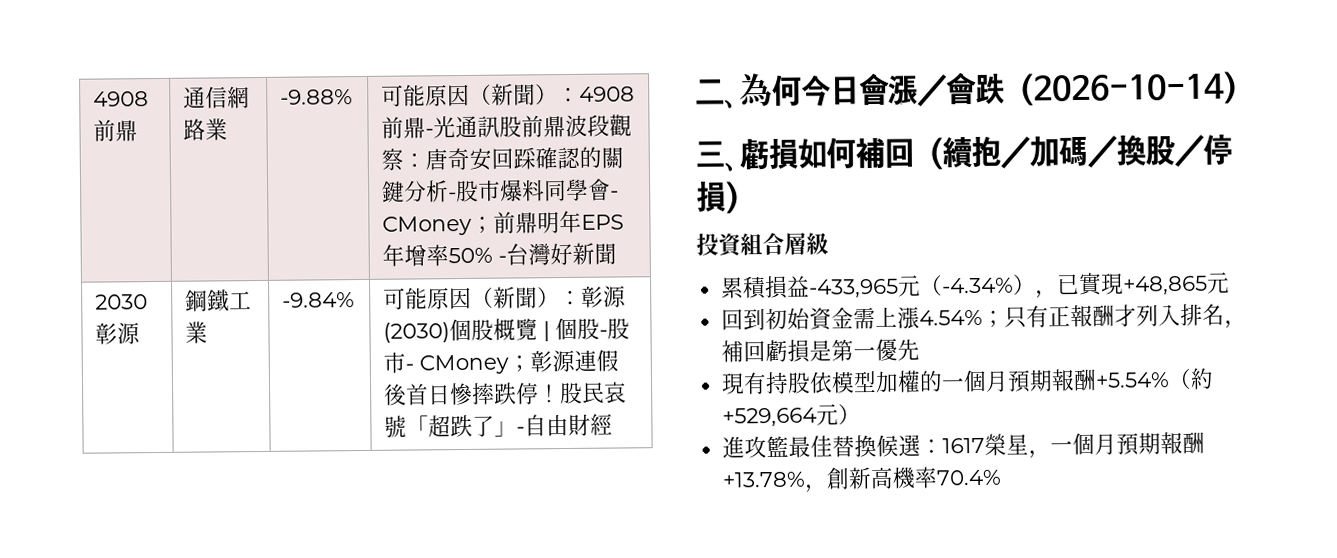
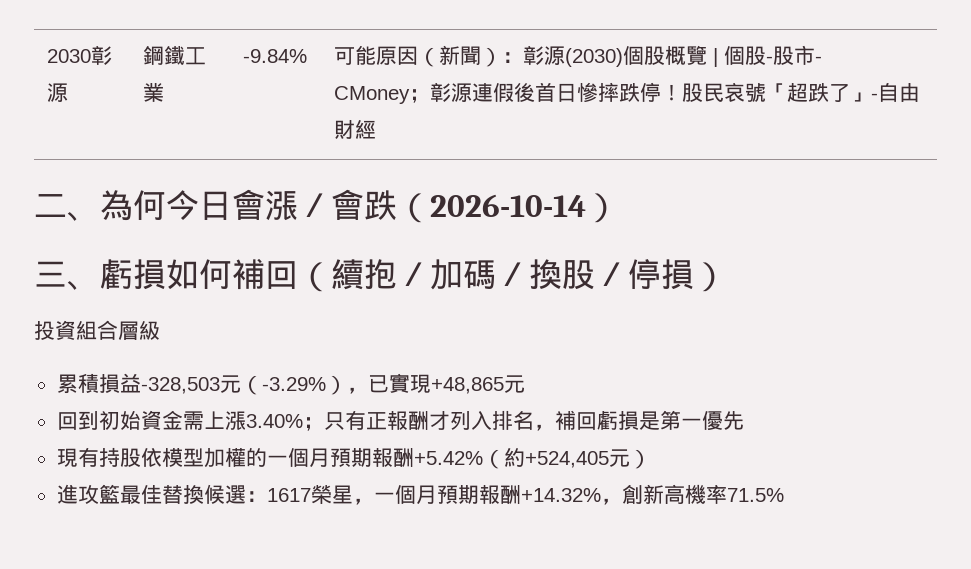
- 4908前鼎 | 通信網路業 | -9.88% | 可能原因（新聞）：4908前鼎-光通訊股前鼎波段觀察：唐奇安回踩確認的關鍵分析-股市爆料同學會- CMoney；前鼎明年EPS年增率50% -台灣好新聞
- 累積損益-433,965元（-4.34%），已實現+48,865元
+ 累積損益-328,503元（-3.29%），已實現+48,865元
- 回到初始資金需上漲4.54%；只有正報酬才列入排名，補回虧損是第一優先
+ 回到初始資金需上漲3.40%；只有正報酬才列入排名，補回虧損是第一優先
- 現有持股依模型加權的一個月預期報酬+5.54%（約+529,664元）
+ 現有持股依模型加權的一個月預期報酬+5.42%（約+524,405元）
- 進攻籃最佳替換候選：1617榮星，一個月預期報酬+13.78%，創新高機率70.4%
+ 進攻籃最佳替換候選：1617榮星，一個月預期報酬+14.32%，創新高機率71.5%

